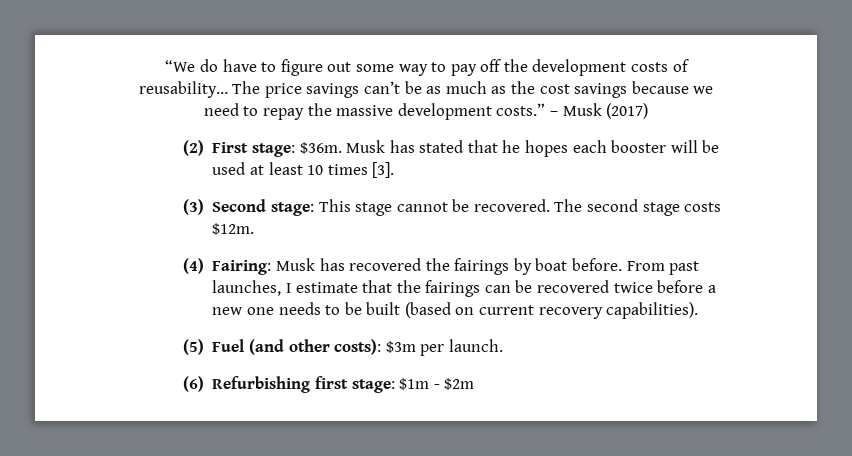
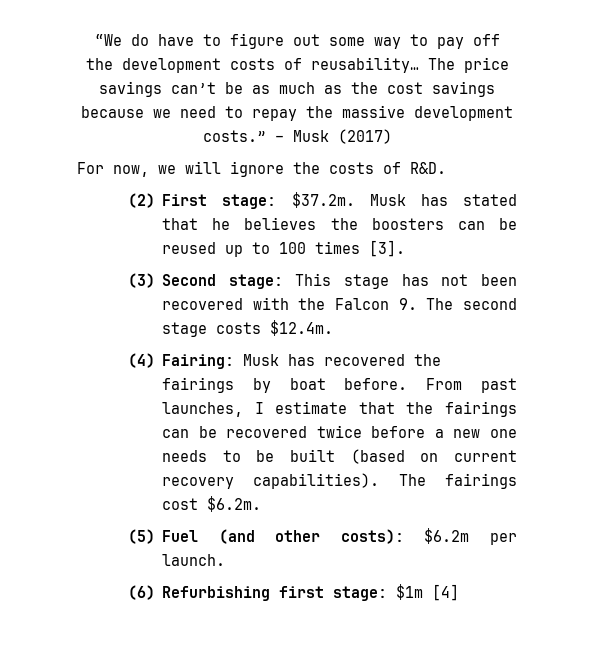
+ For now, we will ignore the costs of R&D.
- (2) First stage: $36m. Musk has stated that he hopes each booster will be used at least 10 times [3].
+ (2) First stage: $37.2m. Musk has stated that he believes the boosters can be reused up to 100 times [3].
- (3) Second stage: This stage cannot be recovered. The second stage costs $12m.
+ (3) Second stage: This stage has not been recovered with the Falcon 9. The second stage costs $12.4m.
+ The fairings cost $6.2m.
- (5) Fuel (and other costs): $3m per launch.
+ (5) Fuel (and other costs): $6.2m per launch.
- (6) Refurbishing first stage: $1m - $2m
+ (6) Refurbishing first stage: $1m [4]

